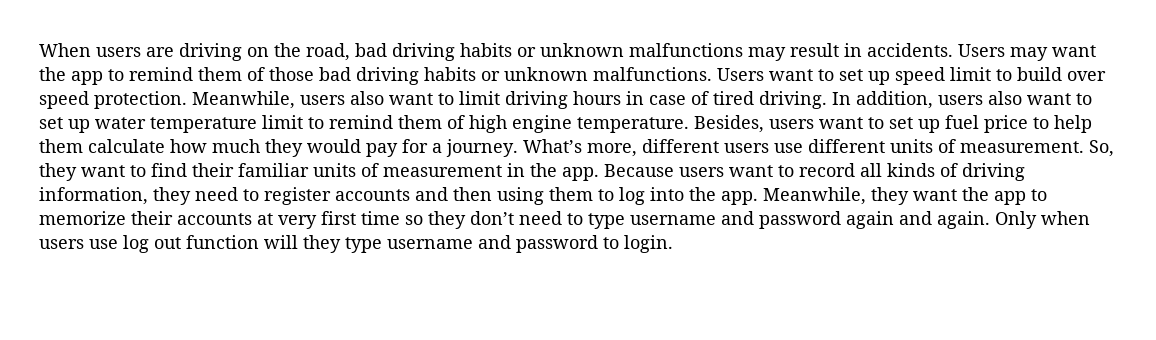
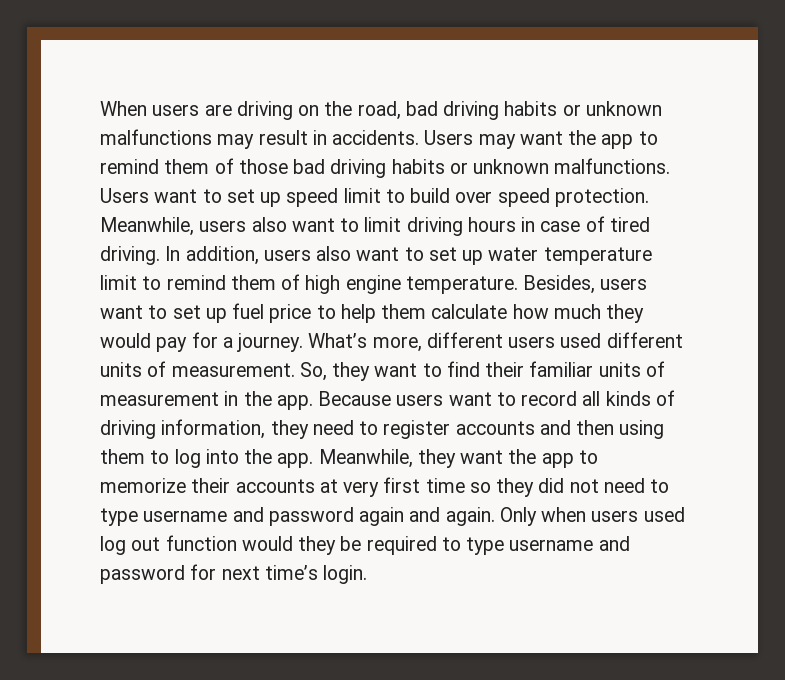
- What’s more, different users use different units of measurement.
+ What’s more, different users used different units of measurement.
- Meanwhile, they want the app to memorize their accounts at very first time so they don’t need to type username and password again and again.
+ Meanwhile, they want the app to memorize their accounts at very first time so they did not need to type username and password again and again.
- Only when users use log out function will they type username and password to login.
+ Only when users used log out function would they be required to type username and password for next time’s login.

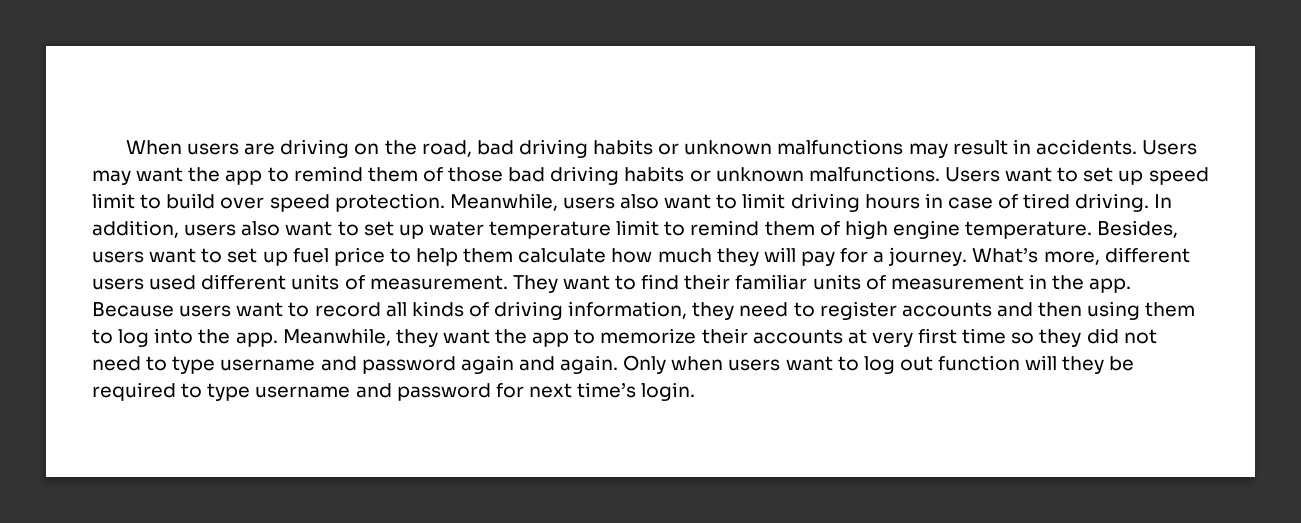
- Besides, users want to set up fuel price to help them calculate how much they would pay for a journey.
+ Besides, users want to set up fuel price to help them calculate how much they will pay for a journey.
- So, they want to find their familiar units of measurement in the app.
+ They want to find their familiar units of measurement in the app.
- Only when users used log out function would they be required to type username and password for next time’s login.
+ Only when users want to log out function will they be required to type username and password for next time’s login.

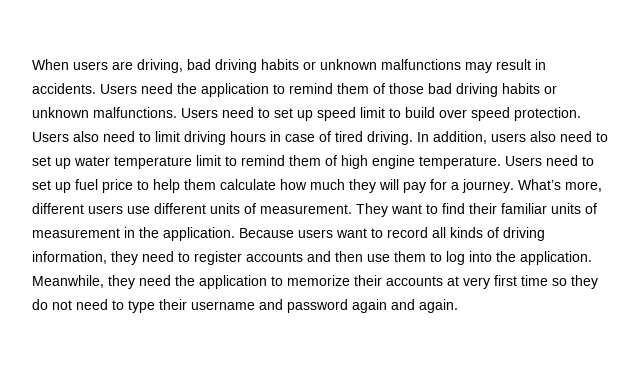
- When users are driving on the road, bad driving habits or unknown malfunctions may result in accidents.
+ When users are driving, bad driving habits or unknown malfunctions may result in accidents.
- Users may want the app to remind them of those bad driving habits or unknown malfunctions.
+ Users need the application to remind them of those bad driving habits or unknown malfunctions.
- Users want to set up speed limit to build over speed protection.
+ Users need to set up speed limit to build over speed protection.
- Meanwhile, users also want to limit driving hours in case of tired driving.
+ Users also need to limit driving hours in case of tired driving.
- In addition, users also want to set up water temperature limit to remind them of high engine temperature.
+ In addition, users also need to set up water temperature limit to remind them of high engine temperature.
- Besides, users want to set up fuel price to help them calculate how much they will pay for a journey.
+ Users need to set up fuel price to help them calculate how much they will pay for a journey.
- What’s more, different users used different units of measurement.
+ What’s more, different users use different units of measurement.
- They want to find their familiar units of measurement in the app.
+ They want to find their familiar units of measurement in the application.
- Because users want to record all kinds of driving information, they need to register accounts and then using them to log into the app.
+ Because users want to record all kinds of driving information, they need to register accounts and then use them to log into the application.
- Meanwhile, they want the app to memorize their accounts at very first time so they did not need to type username and password again and again. Only when users want to log out function will they be required to type username and password for next time’s login.
+ Meanwhile, they need the application to memorize their accounts at very first time so they do not need to type their username and password again and again.

